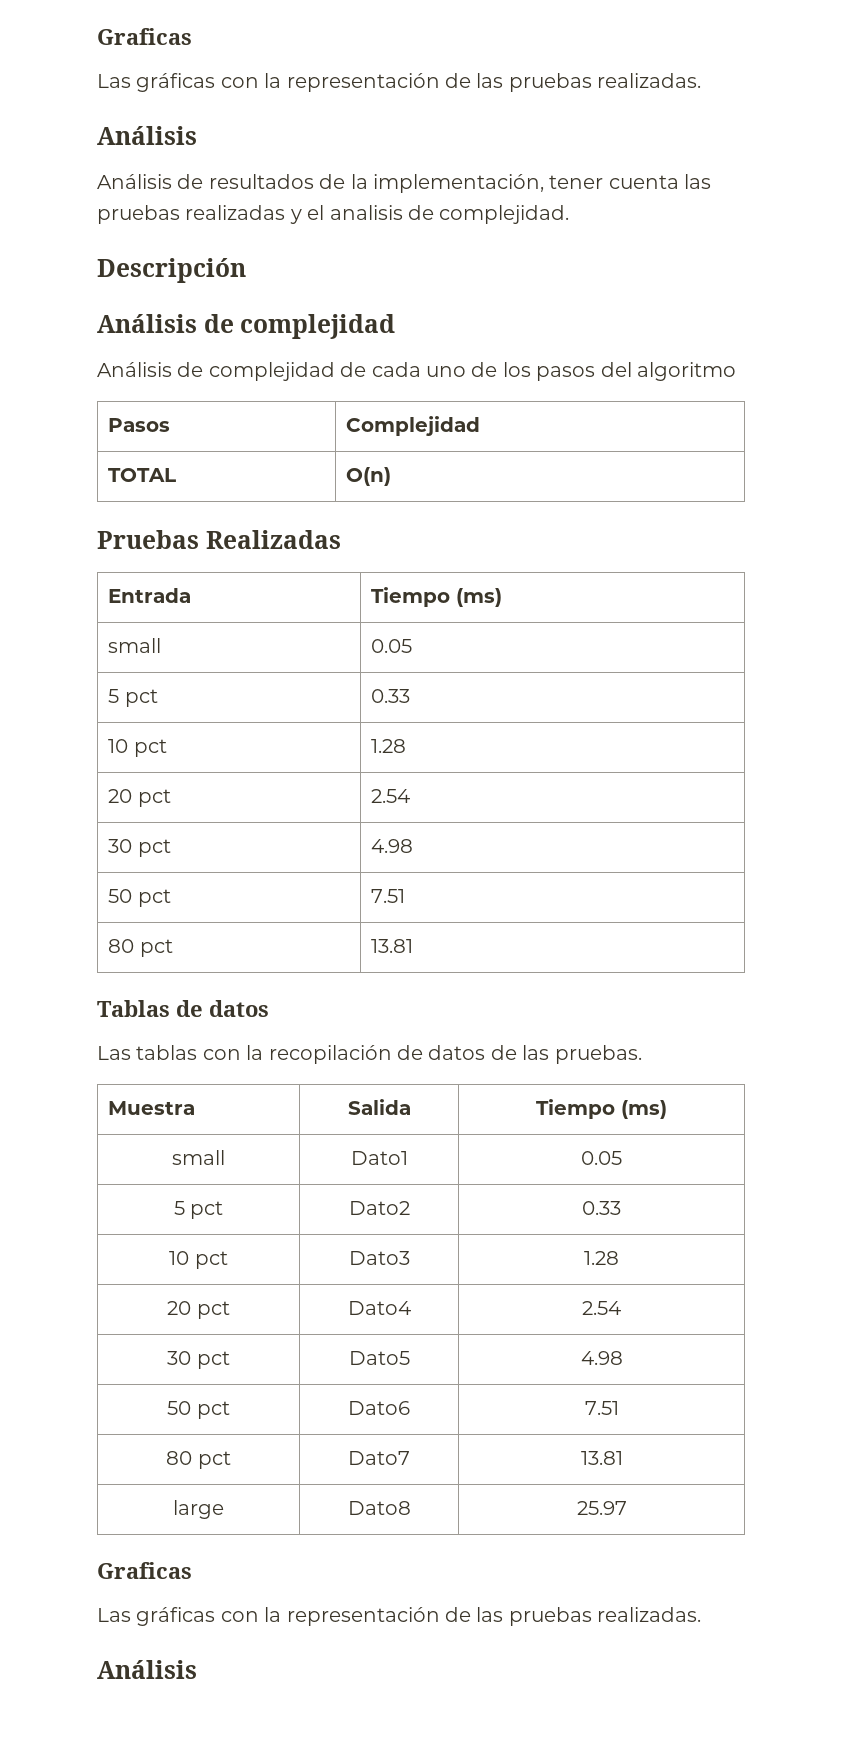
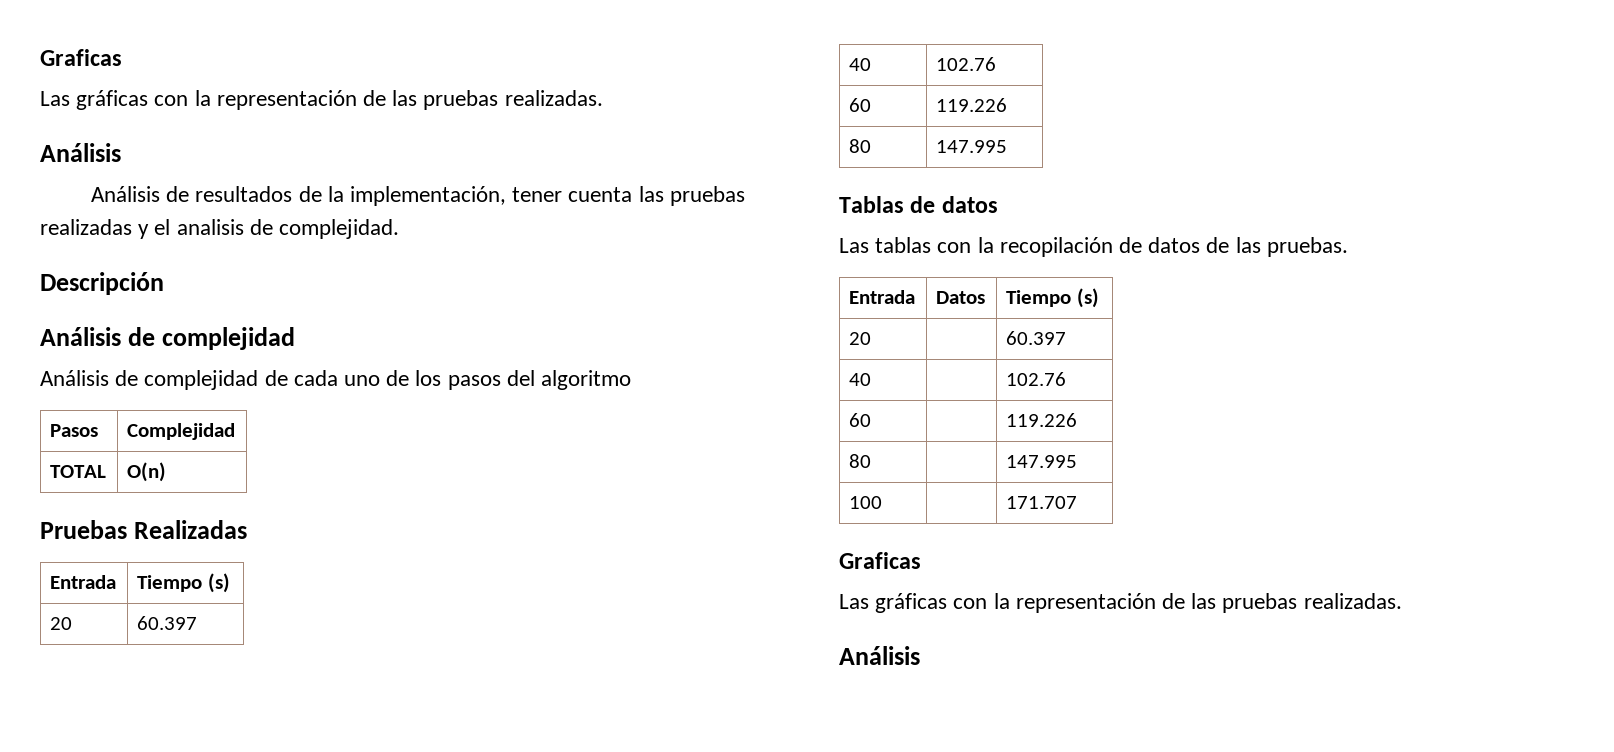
- Entrada | Tiempo (ms)
- small | 0.05
- 5 pct | 0.33
- 10 pct | 1.28
- 20 pct | 2.54
- 30 pct | 4.98
- 50 pct | 7.51
- 80 pct | 13.81
+ Entrada | Tiempo (s)
+ 20 | 60.397
+ 40 | 102.76
+ 60 | 119.226
+ 80 | 147.995
- Muestra | Salida | Tiempo (ms)
- small | Dato1 | 0.05
- 5 pct | Dato2 | 0.33
- 10 pct | Dato3 | 1.28
- 20 pct | Dato4 | 2.54
- 30 pct | Dato5 | 4.98
- 50 pct | Dato6 | 7.51
- 80 pct | Dato7 | 13.81
- large | Dato8 | 25.97
+ Entrada | Datos | Tiempo (s)
+ 20 | | 60.397
+ 40 | | 102.76
+ 60 | | 119.226
+ 80 | | 147.995
+ 100 | | 171.707

